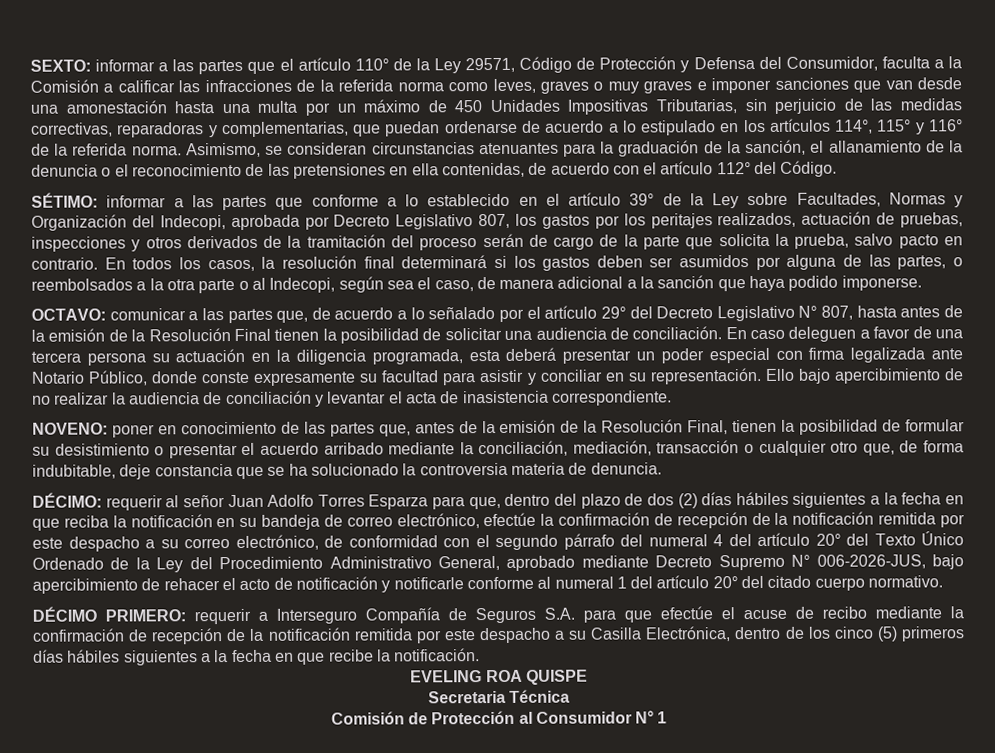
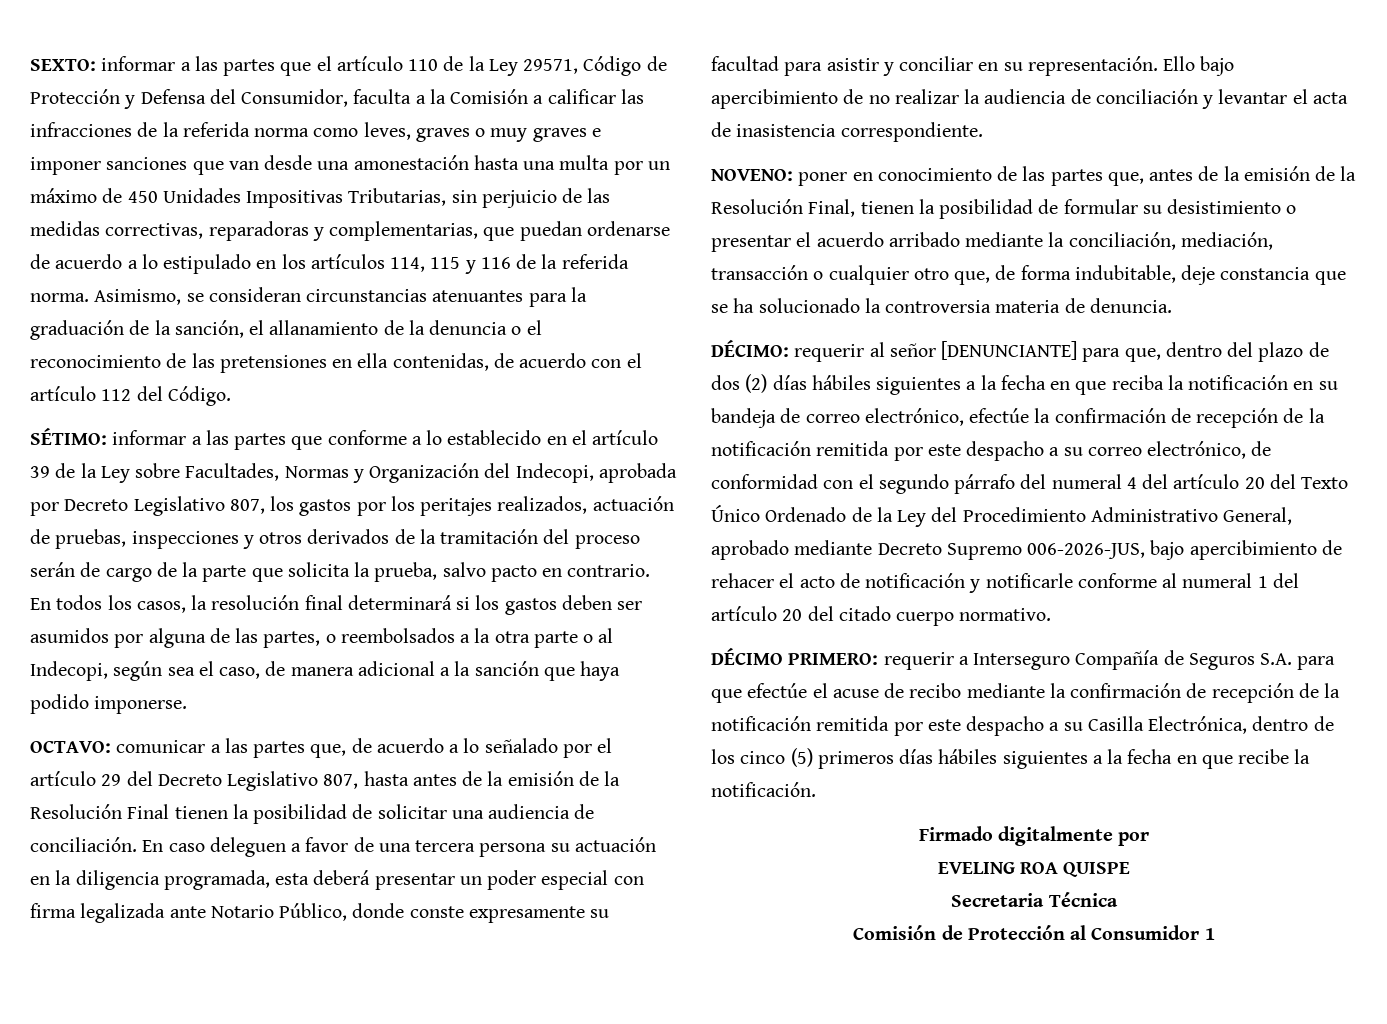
- informar a las partes que el artículo 110° de la Ley 29571, Código de Protección y Defensa del Consumidor, faculta a la Comisión a calificar las infracciones de la referida norma como leves, graves o muy graves e imponer sanciones que van desde una amonestación hasta una multa por un máximo de 450 Unidades Impositivas Tributarias, sin perjuicio de las medidas correctivas, reparadoras y complementarias, que puedan ordenarse de acuerdo a lo estipulado en los artículos 114°, 115° y 116° de la referida norma.
+ informar a las partes que el artículo 110 de la Ley 29571, Código de Protección y Defensa del Consumidor, faculta a la Comisión a calificar las infracciones de la referida norma como leves, graves o muy graves e imponer sanciones que van desde una amonestación hasta una multa por un máximo de 450 Unidades Impositivas Tributarias, sin perjuicio de las medidas correctivas, reparadoras y complementarias, que puedan ordenarse de acuerdo a lo estipulado en los artículos 114, 115 y 116 de la referida norma.
- Asimismo, se consideran circunstancias atenuantes para la graduación de la sanción, el allanamiento de la denuncia o el reconocimiento de las pretensiones en ella contenidas, de acuerdo con el artículo 112° del Código.
+ Asimismo, se consideran circunstancias atenuantes para la graduación de la sanción, el allanamiento de la denuncia o el reconocimiento de las pretensiones en ella contenidas, de acuerdo con el artículo 112 del Código.
- SÉTIMO: informar a las partes que conforme a lo establecido en el artículo 39° de la Ley sobre Facultades, Normas y Organización del Indecopi, aprobada por Decreto Legislativo 807, los gastos por los peritajes realizados, actuación de pruebas, inspecciones y otros derivados de la tramitación del proceso serán de cargo de la parte que solicita la prueba, salvo pacto en contrario.
+ SÉTIMO: informar a las partes que conforme a lo establecido en el artículo 39 de la Ley sobre Facultades, Normas y Organización del Indecopi, aprobada por Decreto Legislativo 807, los gastos por los peritajes realizados, actuación de pruebas, inspecciones y otros derivados de la tramitación del proceso serán de cargo de la parte que solicita la prueba, salvo pacto en contrario.
- OCTAVO: comunicar a las partes que, de acuerdo a lo señalado por el artículo 29° del Decreto Legislativo N° 807, hasta antes de la emisión de la Resolución Final tienen la posibilidad de solicitar una audiencia de conciliación.
+ OCTAVO: comunicar a las partes que, de acuerdo a lo señalado por el artículo 29 del Decreto Legislativo 807, hasta antes de la emisión de la Resolución Final tienen la posibilidad de solicitar una audiencia de conciliación.
- requerir al señor Juan Adolfo Torres Esparza para que, dentro del plazo de dos (2) días hábiles siguientes a la fecha en que reciba la notificación en su bandeja de correo electrónico, efectúe la confirmación de recepción de la notificación remitida por este despacho a su correo electrónico, de conformidad con el segundo párrafo del numeral 4 del artículo 20° del Texto Único Ordenado de la Ley del Procedimiento Administrativo General, aprobado mediante Decreto Supremo N° 006-2026-JUS, bajo apercibimiento de rehacer el acto de notificación y notificarle conforme al numeral 1 del artículo 20° del citado cuerpo normativo.
+ requerir al señor [DENUNCIANTE] para que, dentro del plazo de dos (2) días hábiles siguientes a la fecha en que reciba la notificación en su bandeja de correo electrónico, efectúe la confirmación de recepción de la notificación remitida por este despacho a su correo electrónico, de conformidad con el segundo párrafo del numeral 4 del artículo 20 del Texto Único Ordenado de la Ley del Procedimiento Administrativo General, aprobado mediante Decreto Supremo 006-2026-JUS, bajo apercibimiento de rehacer el acto de notificación y notificarle conforme al numeral 1 del artículo 20 del citado cuerpo normativo.
+ Firmado digitalmente por
- Comisión de Protección al Consumidor N° 1
+ Comisión de Protección al Consumidor 1

